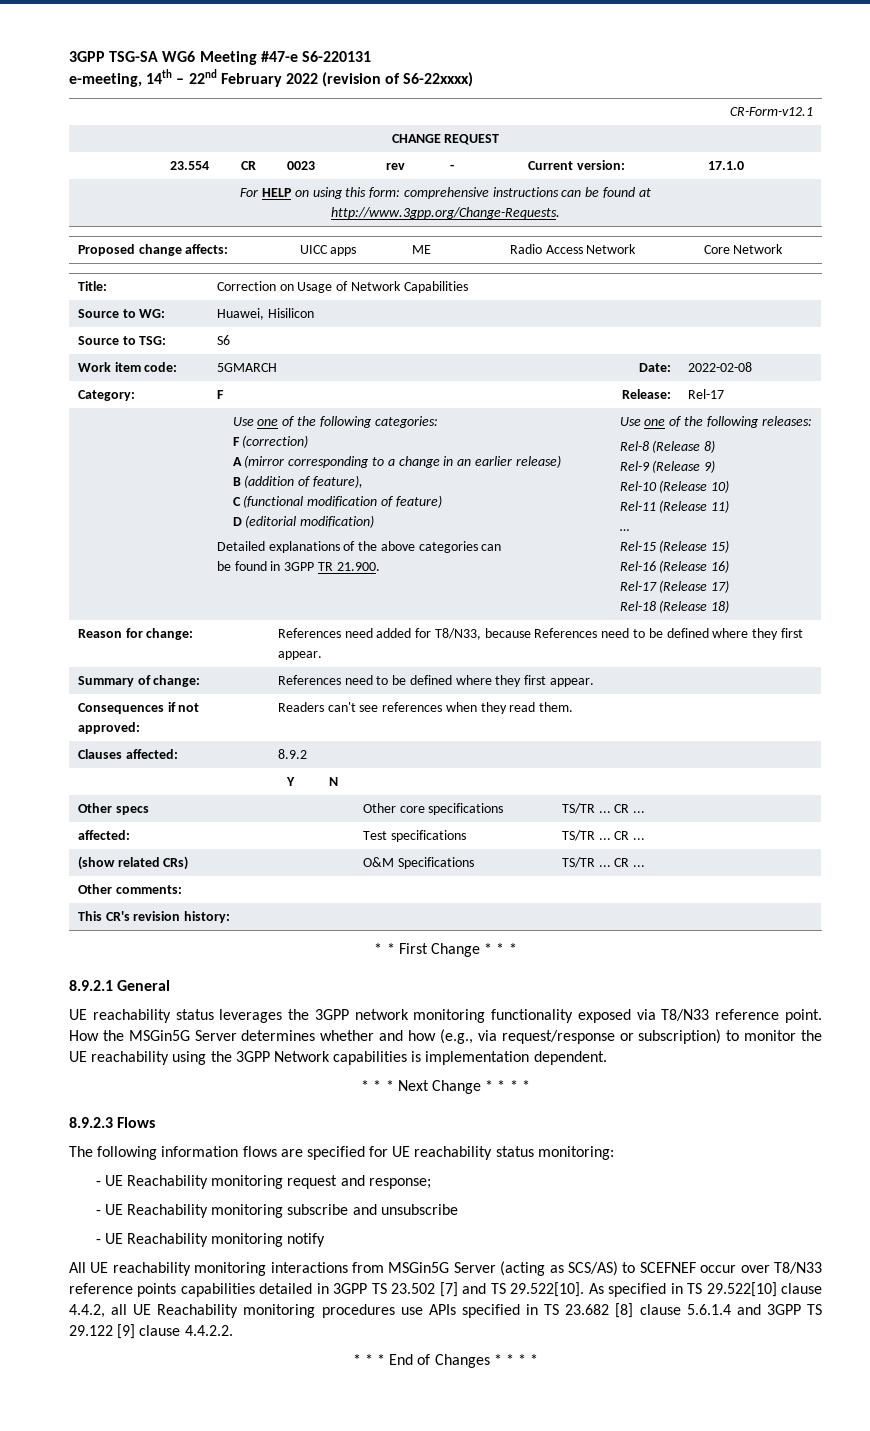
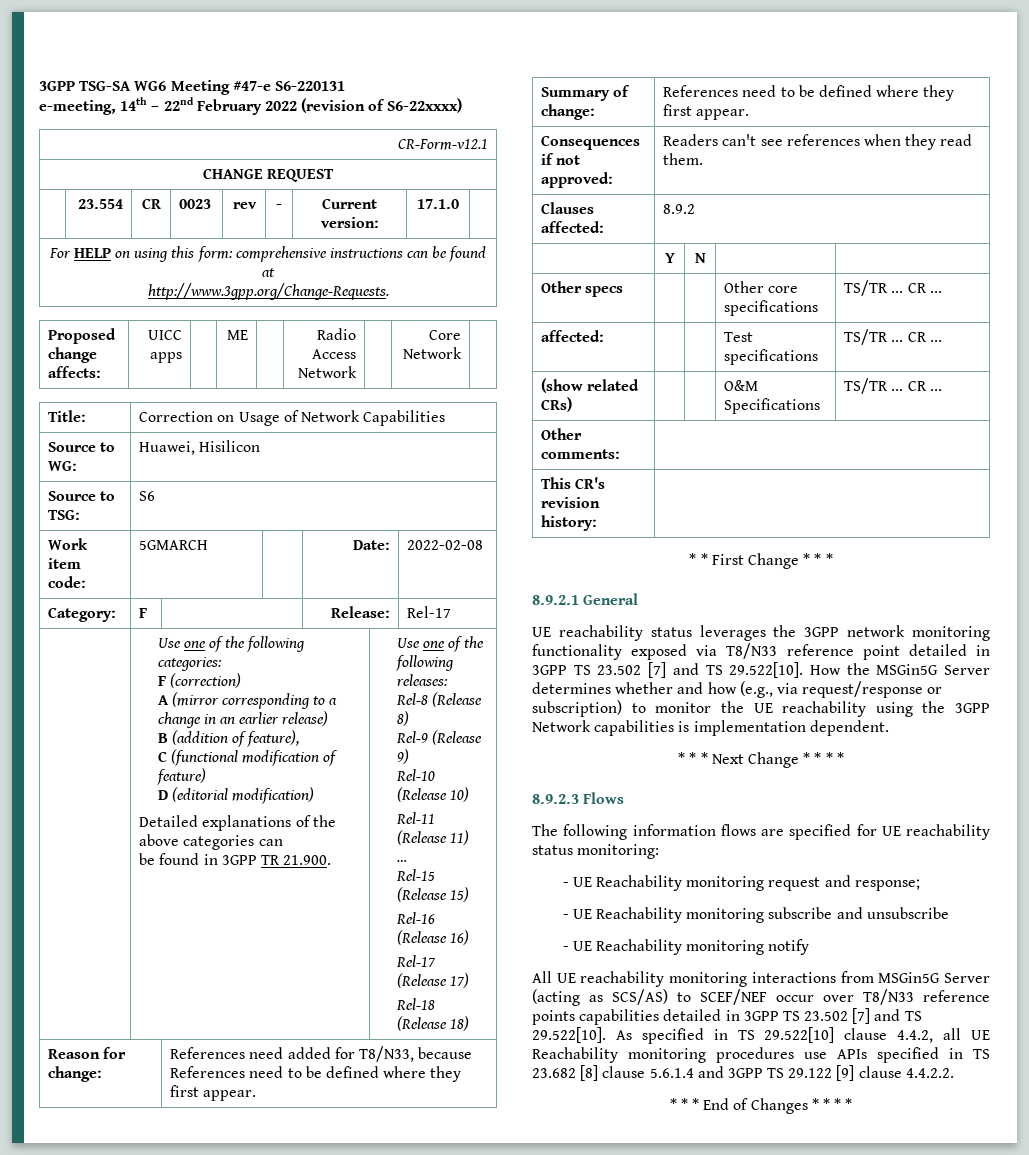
- UE reachability status leverages the 3GPP network monitoring functionality exposed via T8/N33 reference point. How the MSGin5G Server determines whether and how (e.g., via request/response or subscription) to monitor the UE reachability using the 3GPP Network capabilities is implementation dependent.
+ UE reachability status leverages the 3GPP network monitoring functionality exposed via T8/N33 reference point detailed in 3GPP TS 23.502 [7] and TS 29.522[10]. How the MSGin5G Server determines whether and how (e.g., via request/response or subscription) to monitor the UE reachability using the 3GPP Network capabilities is implementation dependent.
- All UE reachability monitoring interactions from MSGin5G Server (acting as SCS/AS) to SCEFNEF occur over T8/N33 reference points capabilities detailed in 3GPP TS 23.502 [7] and TS 29.522[10]. As specified in TS 29.522[10] clause 4.4.2, all UE Reachability monitoring procedures use APIs specified in TS 23.682 [8] clause 5.6.1.4 and 3GPP TS 29.122 [9] clause 4.4.2.2.
+ All UE reachability monitoring interactions from MSGin5G Server (acting as SCS/AS) to SCEF/NEF occur over T8/N33 reference points capabilities detailed in 3GPP TS 23.502 [7] and TS 29.522[10]. As specified in TS 29.522[10] clause 4.4.2, all UE Reachability monitoring procedures use APIs specified in TS 23.682 [8] clause 5.6.1.4 and 3GPP TS 29.122 [9] clause 4.4.2.2.

